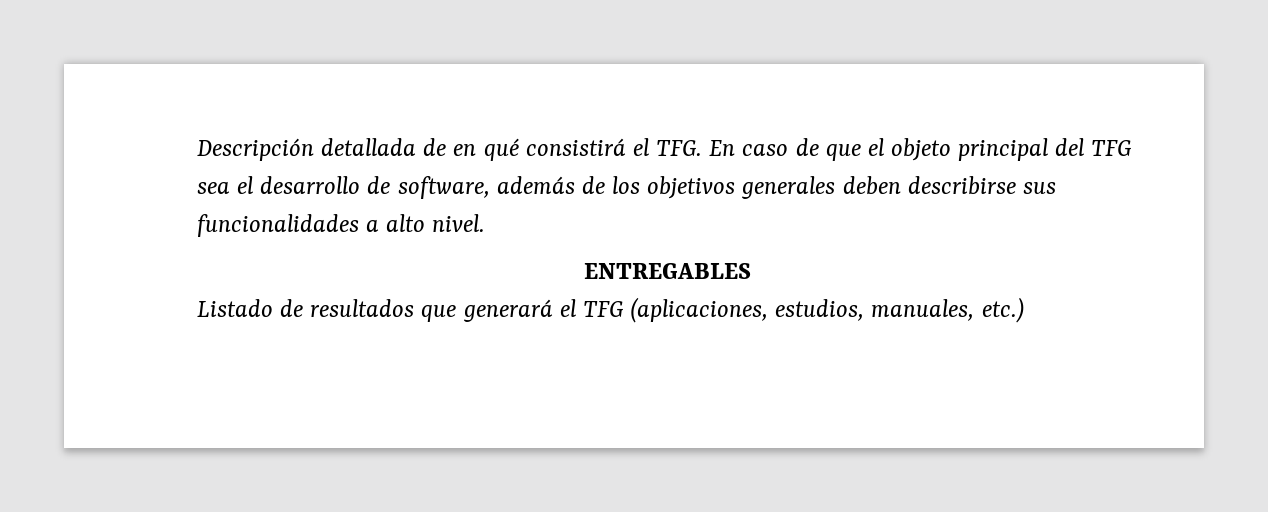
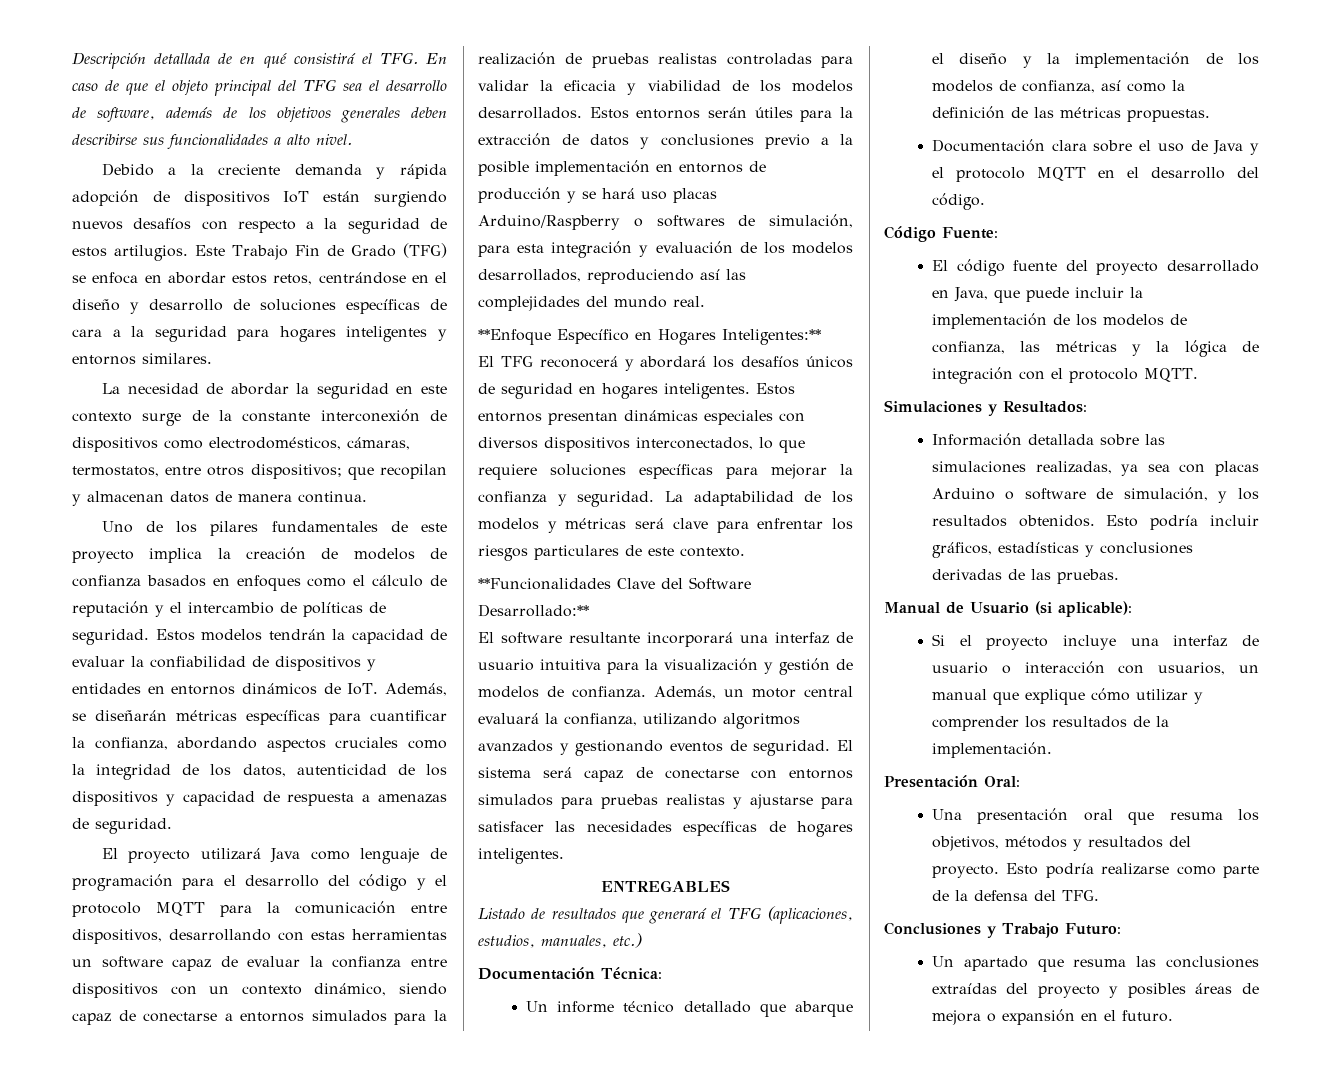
+ Debido a la creciente demanda y rápida adopción de dispositivos IoT están surgiendo nuevos desafíos con respecto a la seguridad de estos artilugios. Este Trabajo Fin de Grado (TFG) se enfoca en abordar estos retos, centrándose en el diseño y desarrollo de soluciones específicas de cara a la seguridad para hogares inteligentes y entornos similares.
+ La necesidad de abordar la seguridad en este contexto surge de la constante interconexión de dispositivos como electrodomésticos, cámaras, termostatos, entre otros dispositivos; que recopilan y almacenan datos de manera continua.
+ Uno de los pilares fundamentales de este proyecto implica la creación de modelos de confianza basados en enfoques como el cálculo de reputación y el intercambio de políticas de seguridad. Estos modelos tendrán la capacidad de evaluar la confiabilidad de dispositivos y entidades en entornos dinámicos de IoT. Además, se diseñarán métricas específicas para cuantificar la confianza, abordando aspectos cruciales como la integridad de los datos, autenticidad de los dispositivos y capacidad de respuesta a amenazas de seguridad.
+ El proyecto utilizará Java como lenguaje de programación para el desarrollo del código y el protocolo MQTT para la comunicación entre dispositivos, desarrollando con estas herramientas un software capaz de evaluar la confianza entre dispositivos con un contexto dinámico, siendo capaz de conectarse a entornos simulados para la realización de pruebas realistas controladas para validar la eficacia y viabilidad de los modelos desarrollados. Estos entornos serán útiles para la extracción de datos y conclusiones previo a la posible implementación en entornos de producción y se hará uso placas Arduino/Raspberry o softwares de simulación, para esta integración y evaluación de los modelos desarrollados, reproduciendo así las complejidades del mundo real.
+ **Enfoque Específico en Hogares Inteligentes:**
+ El TFG reconocerá y abordará los desafíos únicos de seguridad en hogares inteligentes. Estos entornos presentan dinámicas especiales con diversos dispositivos interconectados, lo que requiere soluciones específicas para mejorar la confianza y seguridad. La adaptabilidad de los modelos y métricas será clave para enfrentar los riesgos particulares de este contexto.
+ **Funcionalidades Clave del Software Desarrollado:**
+ El software resultante incorporará una interfaz de usuario intuitiva para la visualización y gestión de modelos de confianza. Además, un motor central evaluará la confianza, utilizando algoritmos avanzados y gestionando eventos de seguridad. El sistema será capaz de conectarse con entornos simulados para pruebas realistas y ajustarse para satisfacer las necesidades específicas de hogares inteligentes.
+ Documentación Técnica:
+ Un informe técnico detallado que abarque el diseño y la implementación de los modelos de confianza, así como la definición de las métricas propuestas.
+ Documentación clara sobre el uso de Java y el protocolo MQTT en el desarrollo del código.
+ Código Fuente:
+ El código fuente del proyecto desarrollado en Java, que puede incluir la implementación de los modelos de confianza, las métricas y la lógica de integración con el protocolo MQTT.
+ Simulaciones y Resultados:
+ Información detallada sobre las simulaciones realizadas, ya sea con placas Arduino o software de simulación, y los resultados obtenidos. Esto podría incluir gráficos, estadísticas y conclusiones derivadas de las pruebas.
+ Manual de Usuario (si aplicable):
+ Si el proyecto incluye una interfaz de usuario o interacción con usuarios, un manual que explique cómo utilizar y comprender los resultados de la implementación.
+ Presentación Oral:
+ Una presentación oral que resuma los objetivos, métodos y resultados del proyecto. Esto podría realizarse como parte de la defensa del TFG.
+ Conclusiones y Trabajo Futuro:
+ Un apartado que resuma las conclusiones extraídas del proyecto y posibles áreas de mejora o expansión en el futuro.

